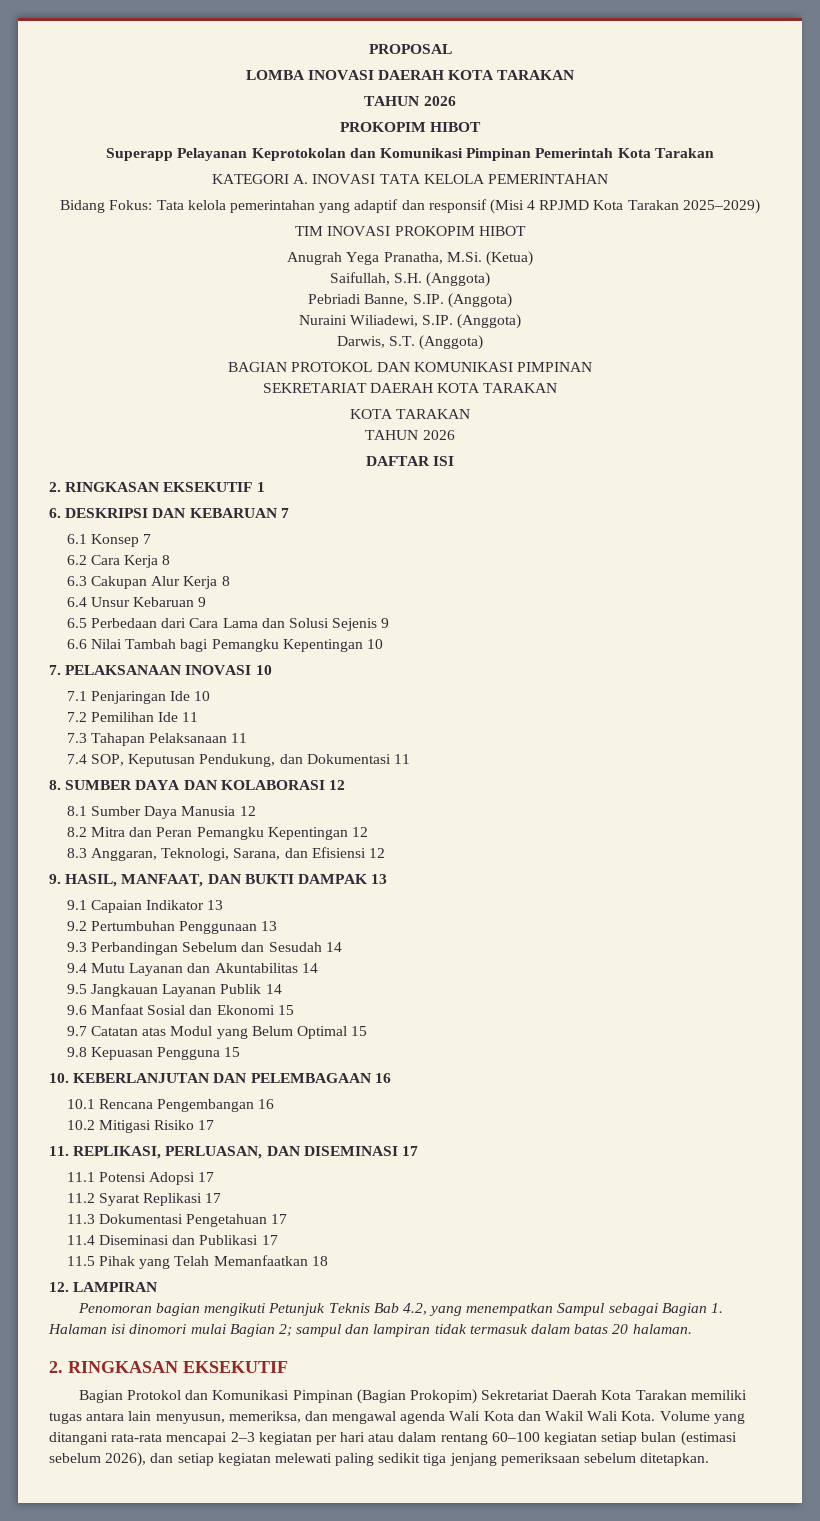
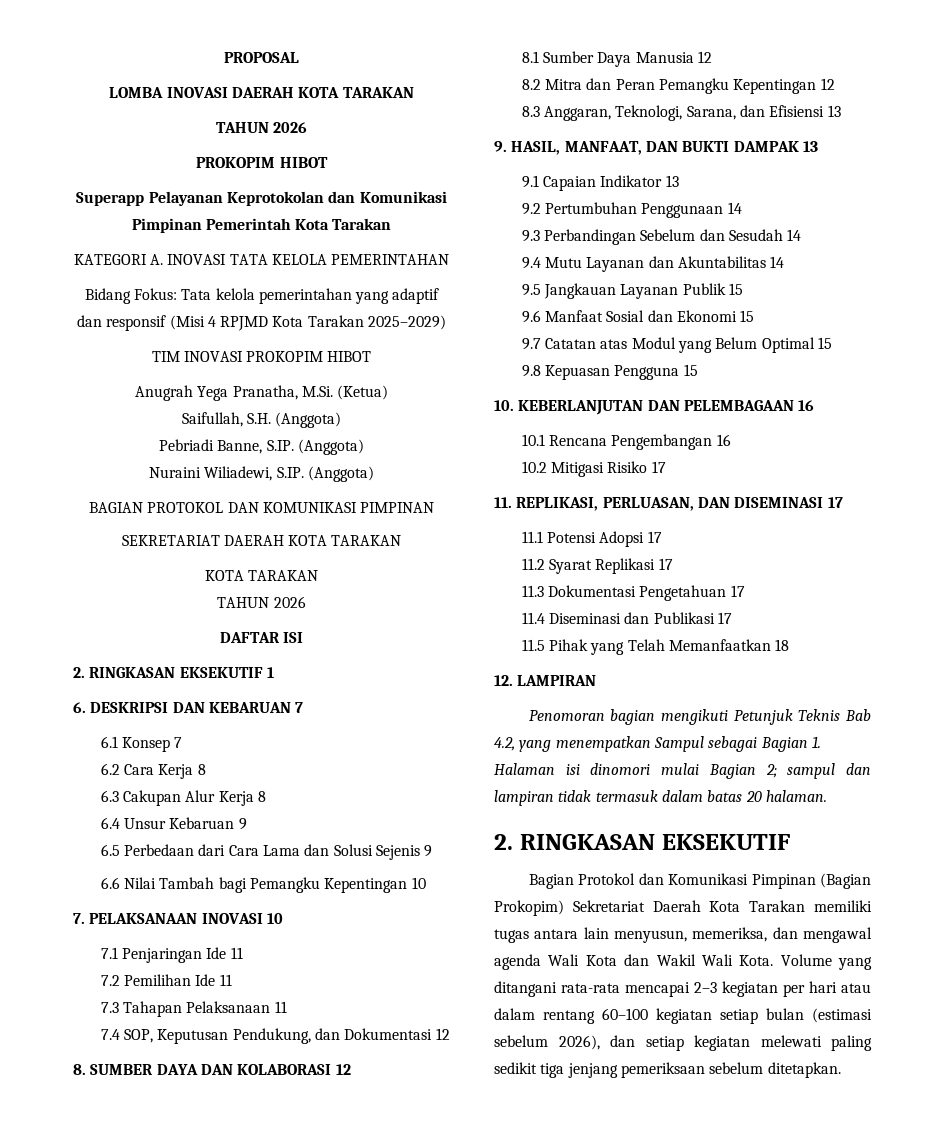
- Darwis, S.T. (Anggota)
- 7.1 Penjaringan Ide 10
+ 7.1 Penjaringan Ide 11
- 7.4 SOP, Keputusan Pendukung, dan Dokumentasi 11
+ 7.4 SOP, Keputusan Pendukung, dan Dokumentasi 12
- 8.3 Anggaran, Teknologi, Sarana, dan Efisiensi 12
+ 8.3 Anggaran, Teknologi, Sarana, dan Efisiensi 13
- 9.2 Pertumbuhan Penggunaan 13
+ 9.2 Pertumbuhan Penggunaan 14
- 9.5 Jangkauan Layanan Publik 14
+ 9.5 Jangkauan Layanan Publik 15

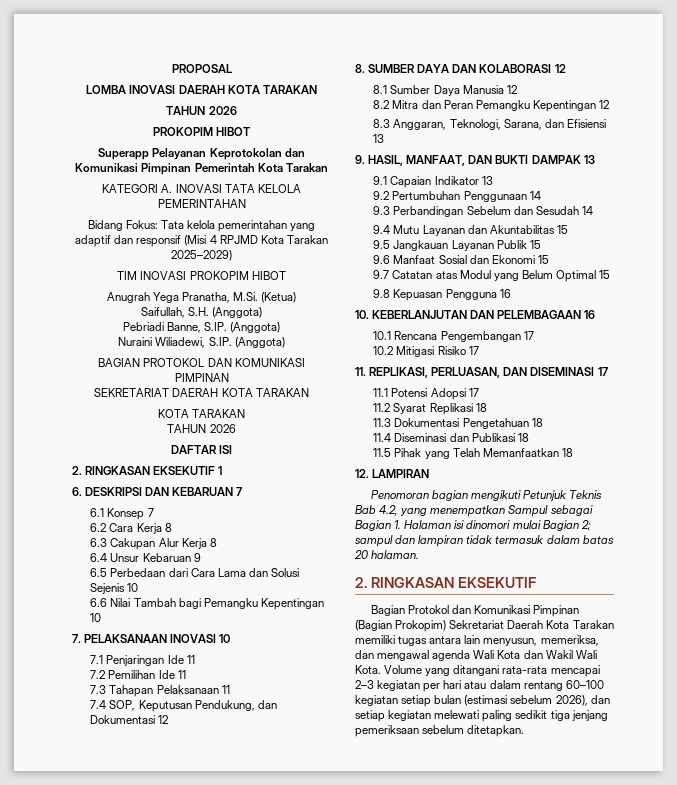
- 6.5 Perbedaan dari Cara Lama dan Solusi Sejenis 9
+ 6.5 Perbedaan dari Cara Lama dan Solusi Sejenis 10
- 9.4 Mutu Layanan dan Akuntabilitas 14
+ 9.4 Mutu Layanan dan Akuntabilitas 15
- 9.8 Kepuasan Pengguna 15
+ 9.8 Kepuasan Pengguna 16
- 10.1 Rencana Pengembangan 16
+ 10.1 Rencana Pengembangan 17
- 11.2 Syarat Replikasi 17
+ 11.2 Syarat Replikasi 18
- 11.3 Dokumentasi Pengetahuan 17
+ 11.3 Dokumentasi Pengetahuan 18
- 11.4 Diseminasi dan Publikasi 17
+ 11.4 Diseminasi dan Publikasi 18

